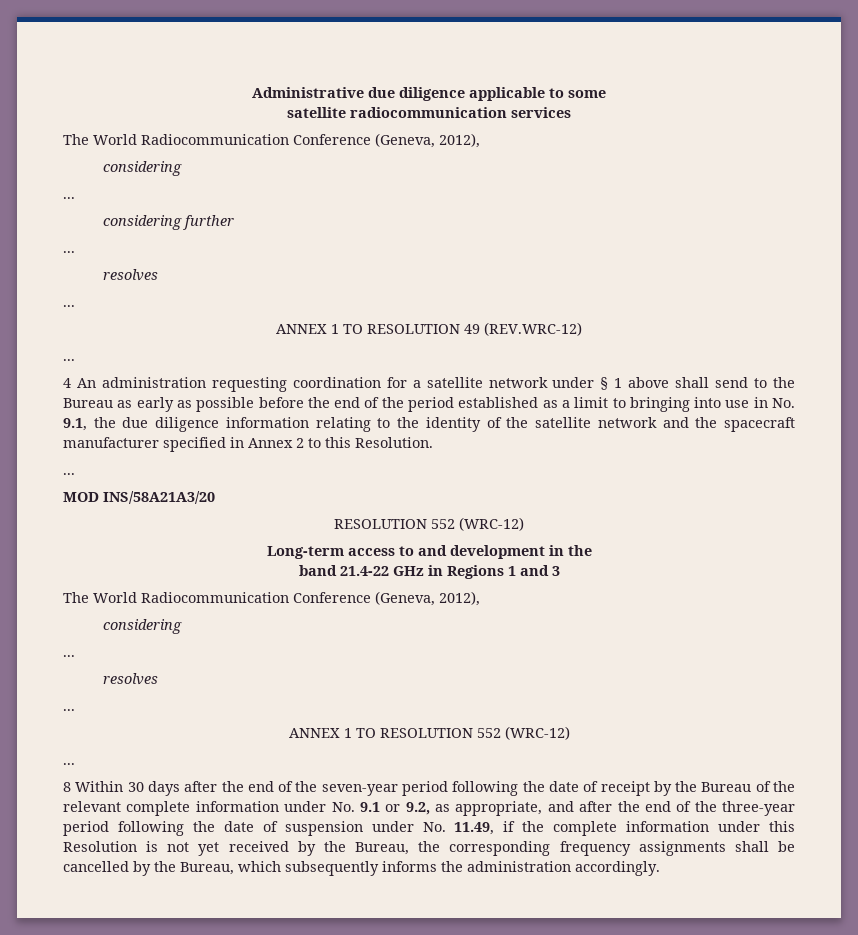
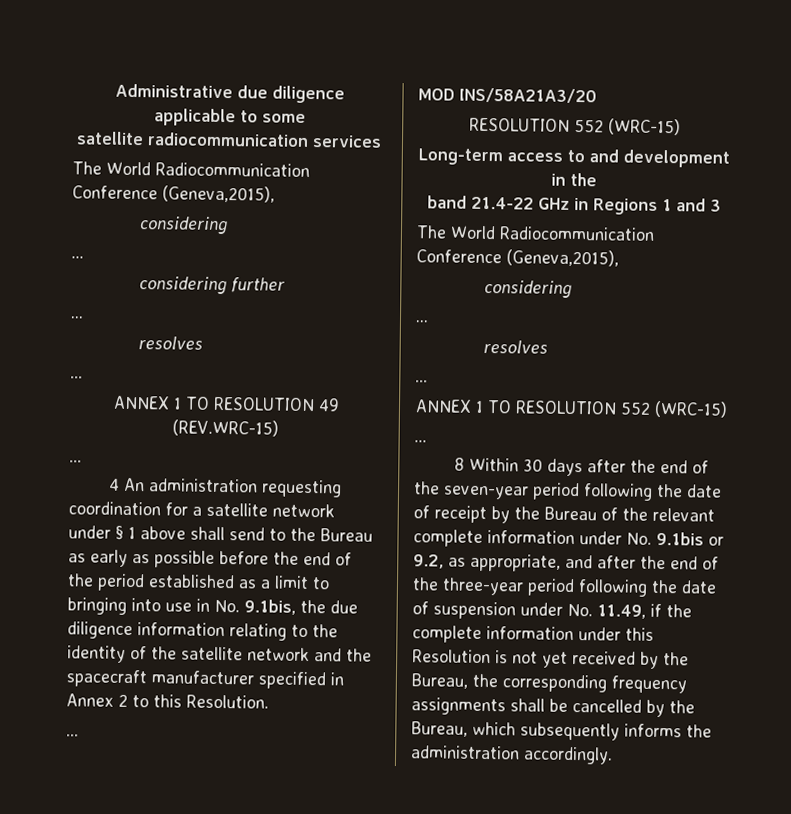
  satellite radiocommunication services
- The World Radiocommunication Conference (Geneva, 2012),
+ The World Radiocommunication Conference (Geneva,2015),
- ANNEX 1 TO RESOLUTION 49 (REV.WRC-12)
+ ANNEX 1 TO RESOLUTION 49 (REV.WRC-15)
- 4 An administration requesting coordination for a satellite network under § 1 above shall send to the Bureau as early as possible before the end of the period established as a limit to bringing into use in No. 9.1, the due diligence information relating to the identity of the satellite network and the spacecraft manufacturer specified in Annex 2 to this Resolution.
+ 4 An administration requesting coordination for a satellite network under § 1 above shall send to the Bureau as early as possible before the end of the period established as a limit to bringing into use in No. 9.1bis, the due diligence information relating to the identity of the satellite network and the spacecraft manufacturer specified in Annex 2 to this Resolution.
  MOD INS/58A21A3/20
- RESOLUTION 552 (WRC-12)
+ RESOLUTION 552 (WRC-15)
  band 21.4-22 GHz in Regions 1 and 3
- The World Radiocommunication Conference (Geneva, 2012),
+ The World Radiocommunication Conference (Geneva,2015),
- ANNEX 1 TO RESOLUTION 552 (WRC-12)
+ ANNEX 1 TO RESOLUTION 552 (WRC-15)
- 8 Within 30 days after the end of the seven-year period following the date of receipt by the Bureau of the relevant complete information under No. 9.1 or 9.2, as appropriate, and after the end of the three-year period following the date of suspension under No. 11.49, if the complete information under this Resolution is not yet received by the Bureau, the corresponding frequency assignments shall be cancelled by the Bureau, which subsequently informs the administration accordingly.
+ 8 Within 30 days after the end of the seven-year period following the date of receipt by the Bureau of the relevant complete information under No. 9.1bis or 9.2, as appropriate, and after the end of the three-year period following the date of suspension under No. 11.49, if the complete information under this Resolution is not yet received by the Bureau, the corresponding frequency assignments shall be cancelled by the Bureau, which subsequently informs the administration accordingly.

